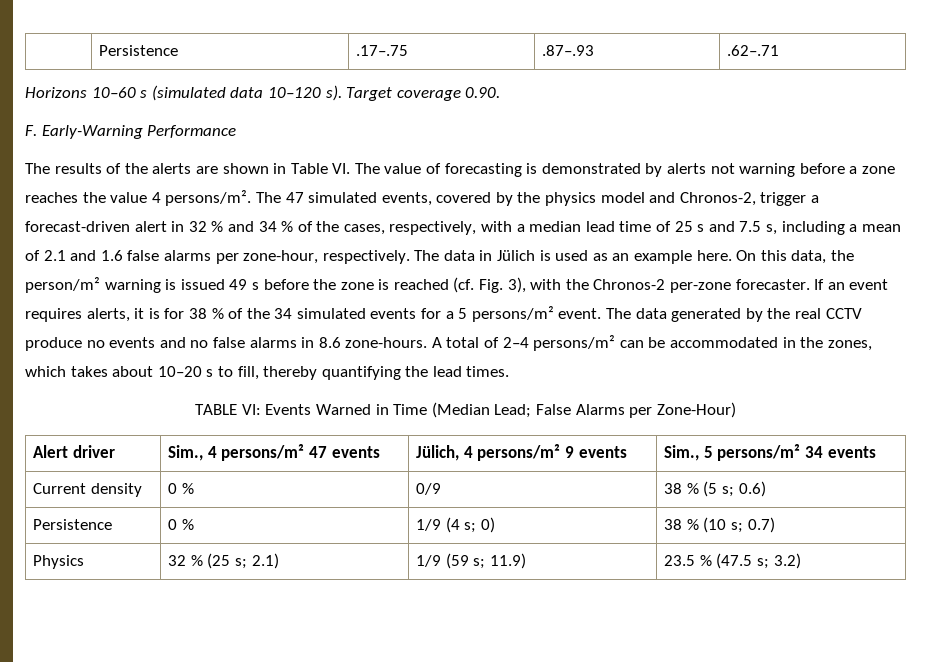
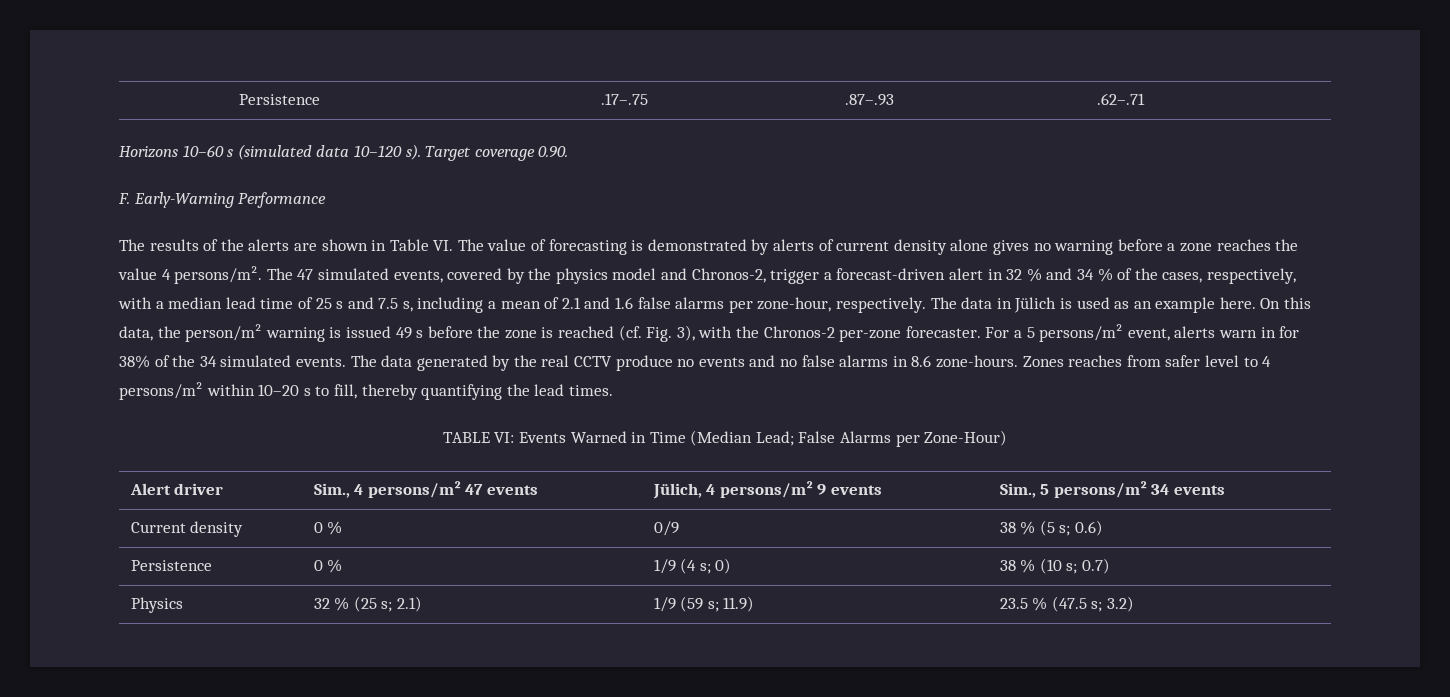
- The results of the alerts are shown in Table VI. The value of forecasting is demonstrated by alerts not warning before a zone reaches the value 4 persons/m².
+ The results of the alerts are shown in Table VI. The value of forecasting is demonstrated by alerts of current density alone gives no warning before a zone reaches the value 4 persons/m².
- If an event requires alerts, it is for 38 % of the 34 simulated events for a 5 persons/m² event.
+ For a 5 persons/m² event, alerts warn in for 38% of the 34 simulated events.
- A total of 2–4 persons/m² can be accommodated in the zones, which takes about 10–20 s to fill, thereby quantifying the lead times.
+ Zones reaches from safer level to 4 persons/m² within 10–20 s to fill, thereby quantifying the lead times.

